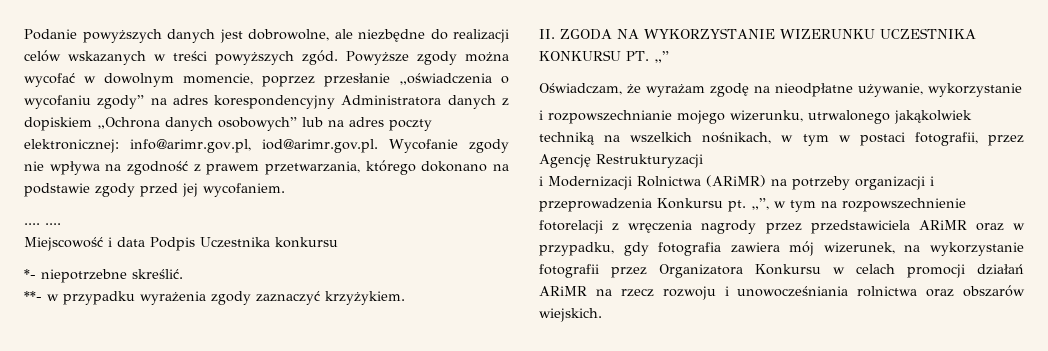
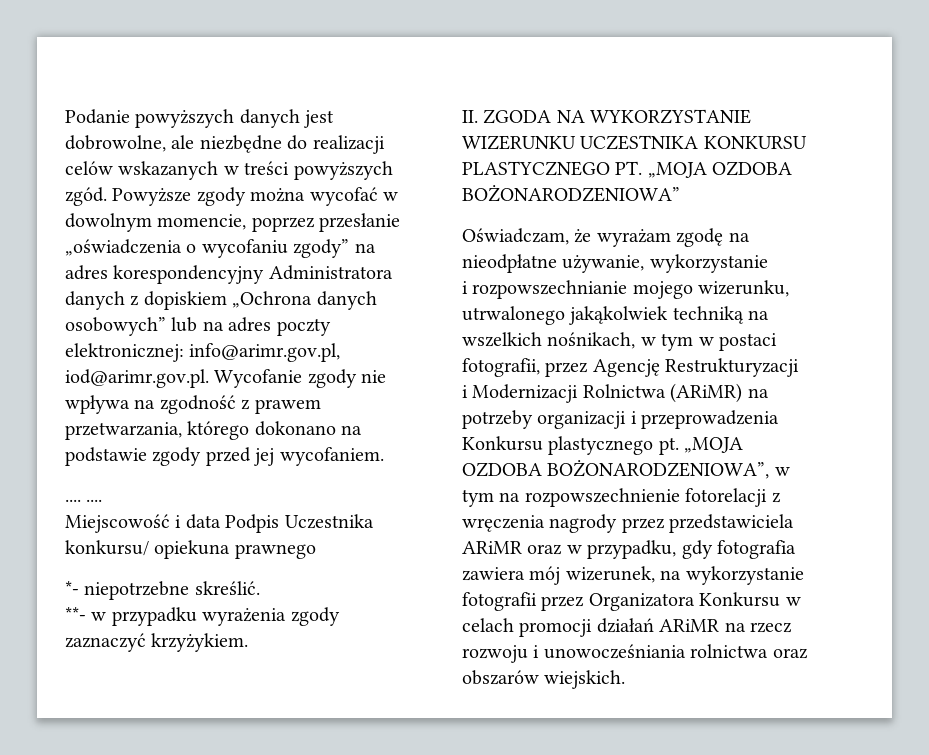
- Miejscowość i data Podpis Uczestnika konkursu
+ Miejscowość i data Podpis Uczestnika konkursu/ opiekuna prawnego
- II. ZGODA NA WYKORZYSTANIE WIZERUNKU UCZESTNIKA KONKURSU PT. „”
+ II. ZGODA NA WYKORZYSTANIE WIZERUNKU UCZESTNIKA KONKURSU PLASTYCZNEGO PT. „MOJA OZDOBA BOŻONARODZENIOWA”
- i Modernizacji Rolnictwa (ARiMR) na potrzeby organizacji i przeprowadzenia Konkursu pt. „”, w tym na rozpowszechnienie fotorelacji z wręczenia nagrody przez przedstawiciela ARiMR oraz w przypadku, gdy fotografia zawiera mój wizerunek, na wykorzystanie fotografii przez Organizatora Konkursu w celach promocji działań ARiMR na rzecz rozwoju i unowocześniania rolnictwa oraz obszarów wiejskich.
+ i Modernizacji Rolnictwa (ARiMR) na potrzeby organizacji i przeprowadzenia Konkursu plastycznego pt. „MOJA OZDOBA BOŻONARODZENIOWA”, w tym na rozpowszechnienie fotorelacji z wręczenia nagrody przez przedstawiciela ARiMR oraz w przypadku, gdy fotografia zawiera mój wizerunek, na wykorzystanie fotografii przez Organizatora Konkursu w celach promocji działań ARiMR na rzecz rozwoju i unowocześniania rolnictwa oraz obszarów wiejskich.

